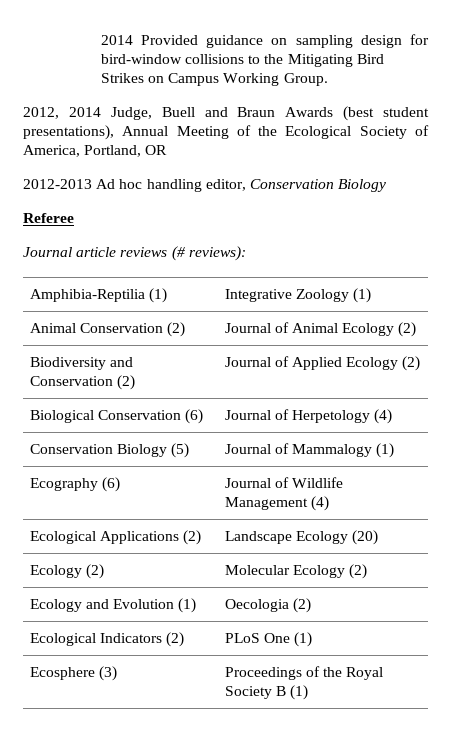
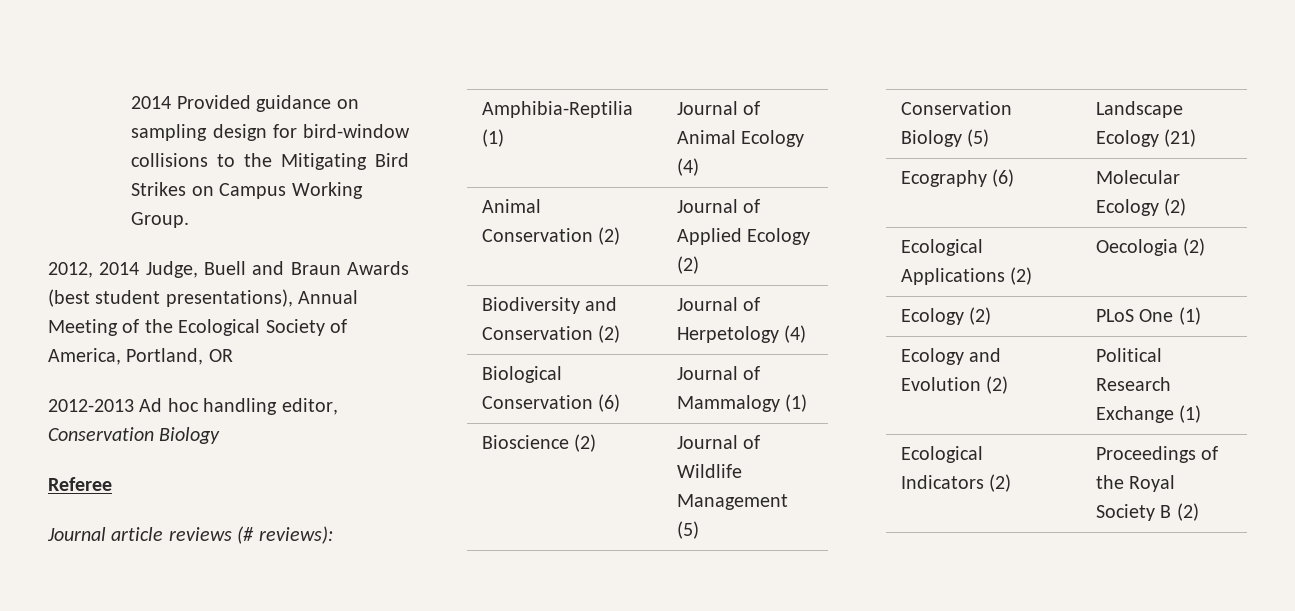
- Amphibia-Reptilia (1) | Integrative Zoology (1)
+ Amphibia-Reptilia (1) | Journal of Animal Ecology (4)
- Animal Conservation (2) | Journal of Animal Ecology (2)
+ Animal Conservation (2) | Journal of Applied Ecology (2)
- Biodiversity and Conservation (2) | Journal of Applied Ecology (2)
+ Biodiversity and Conservation (2) | Journal of Herpetology (4)
- Biological Conservation (6) | Journal of Herpetology (4)
- Conservation Biology (5) | Journal of Mammalogy (1)
- Ecography (6) | Journal of Wildlife Management (4)
- Ecological Applications (2) | Landscape Ecology (20)
- Ecology (2) | Molecular Ecology (2)
- Ecology and Evolution (1) | Oecologia (2)
- Ecological Indicators (2) | PLoS One (1)
- Ecosphere (3) | Proceedings of the Royal Society B (1)
+ Biological Conservation (6) | Journal of Mammalogy (1)
+ Bioscience (2) | Journal of Wildlife Management (5)
+ Conservation Biology (5) | Landscape Ecology (21)
+ Ecography (6) | Molecular Ecology (2)
+ Ecological Applications (2) | Oecologia (2)
+ Ecology (2) | PLoS One (1)
+ Ecology and Evolution (2) | Political Research Exchange (1)
+ Ecological Indicators (2) | Proceedings of the Royal Society B (2)

